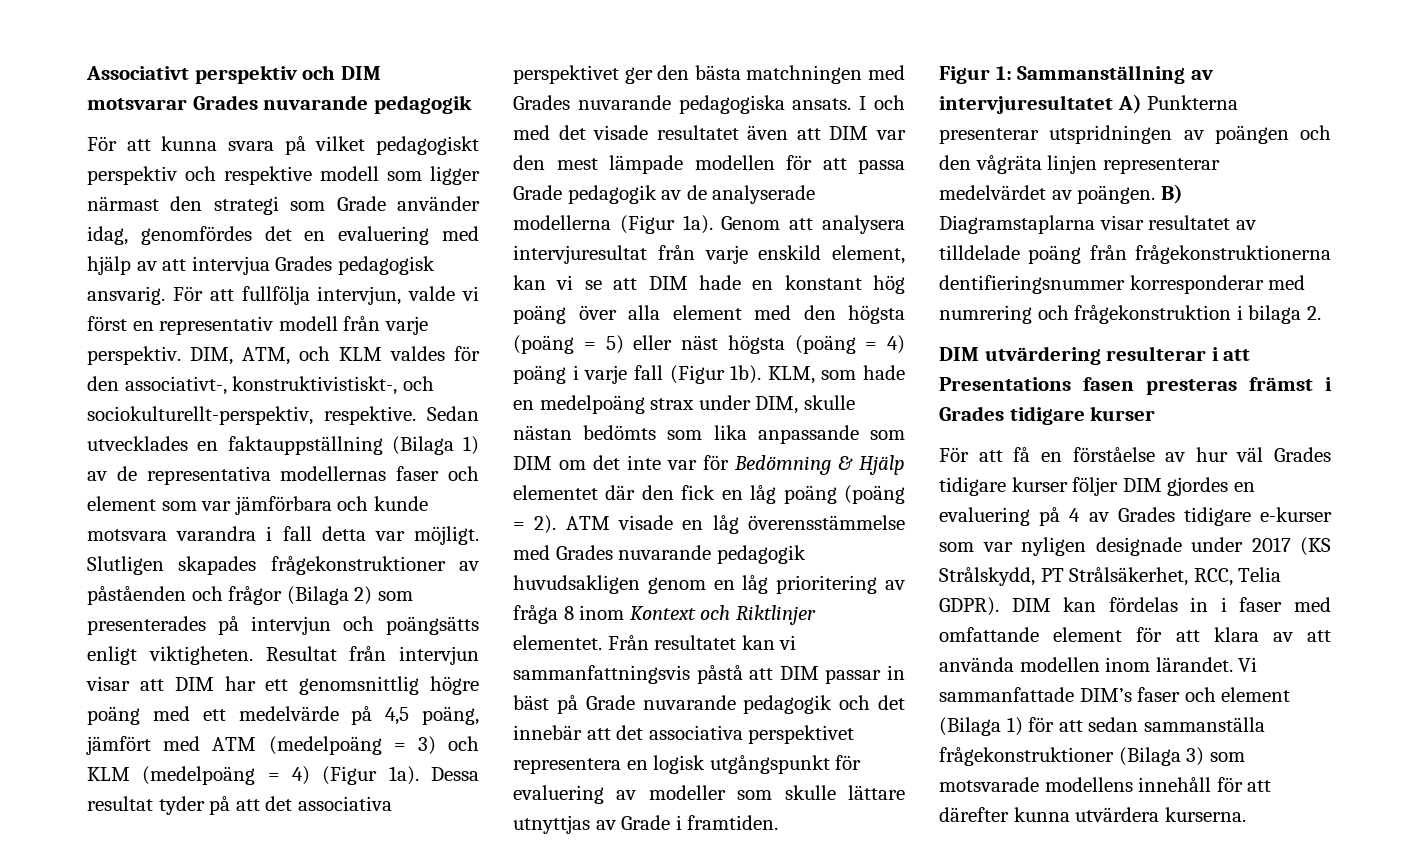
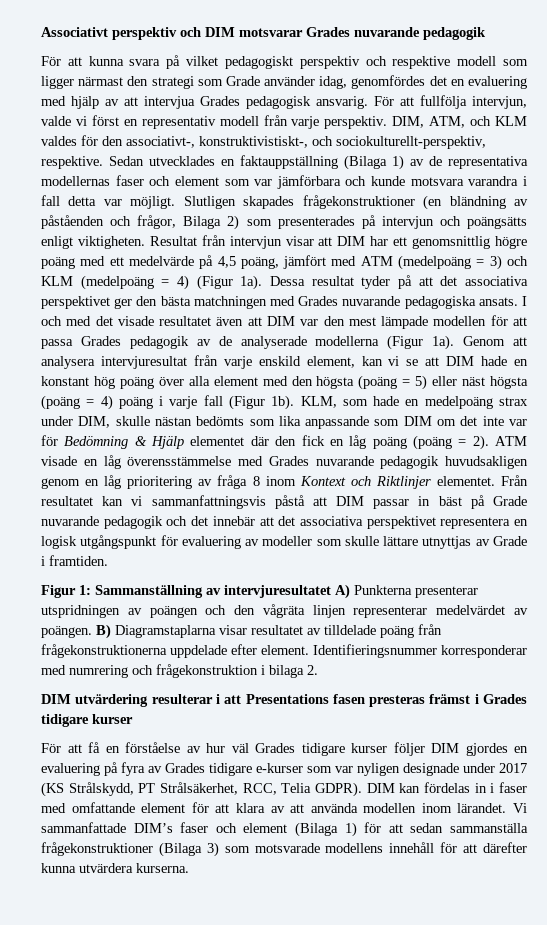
- Slutligen skapades frågekonstruktioner av påståenden och frågor (Bilaga 2) som presenterades på intervjun och poängsätts enligt viktigheten.
+ Slutligen skapades frågekonstruktioner (en bländning av påståenden och frågor, Bilaga 2) som presenterades på intervjun och poängsätts enligt viktigheten.
- I och med det visade resultatet även att DIM var den mest lämpade modellen för att passa Grade pedagogik av de analyserade modellerna (Figur 1a).
+ I och med det visade resultatet även att DIM var den mest lämpade modellen för att passa Grades pedagogik av de analyserade modellerna (Figur 1a).
- B) Diagramstaplarna visar resultatet av tilldelade poäng från frågekonstruktionerna dentifieringsnummer korresponderar med numrering och frågekonstruktion i bilaga 2.
+ B) Diagramstaplarna visar resultatet av tilldelade poäng från frågekonstruktionerna uppdelade efter element. Identifieringsnummer korresponderar med numrering och frågekonstruktion i bilaga 2.
- För att få en förståelse av hur väl Grades tidigare kurser följer DIM gjordes en evaluering på 4 av Grades tidigare e-kurser som var nyligen designade under 2017 (KS Strålskydd, PT Strålsäkerhet, RCC, Telia GDPR).
+ För att få en förståelse av hur väl Grades tidigare kurser följer DIM gjordes en evaluering på fyra av Grades tidigare e-kurser som var nyligen designade under 2017 (KS Strålskydd, PT Strålsäkerhet, RCC, Telia GDPR).

